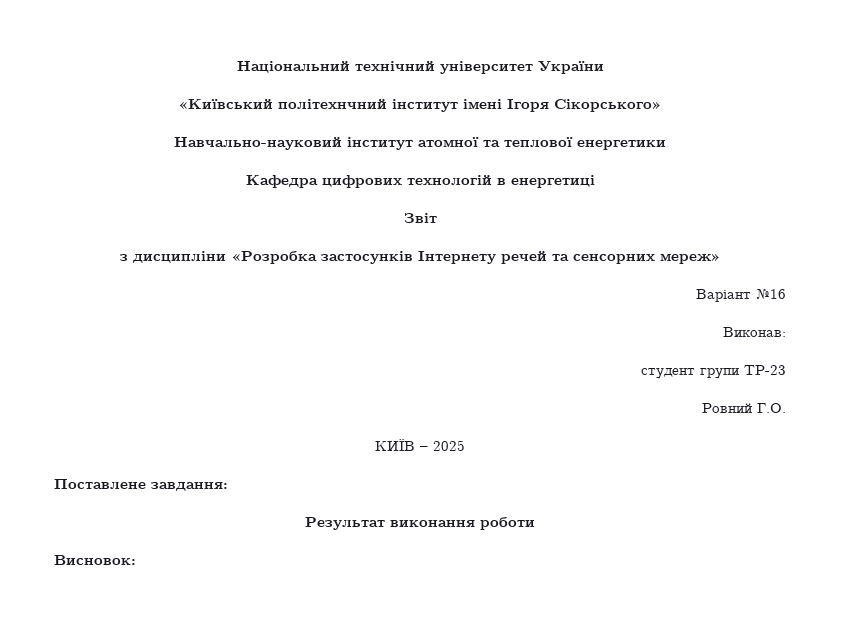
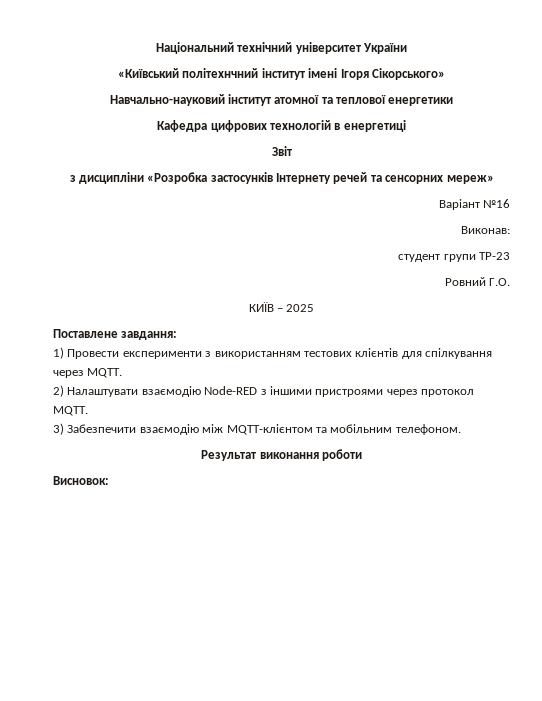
+ 1) Провести експерименти з використанням тестових клієнтів для спілкування через MQTT.
+ 2) Налаштувати взаємодію Node-RED з іншими пристроями через протокол MQTT.
+ 3) Забезпечити взаємодію між MQTT-клієнтом та мобільним телефоном.

